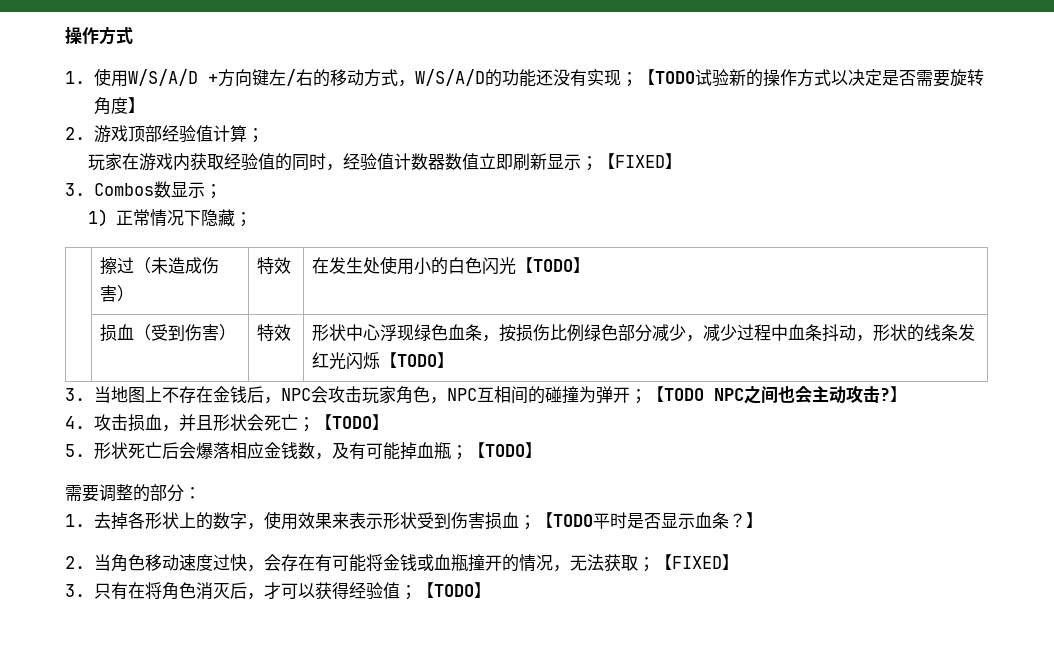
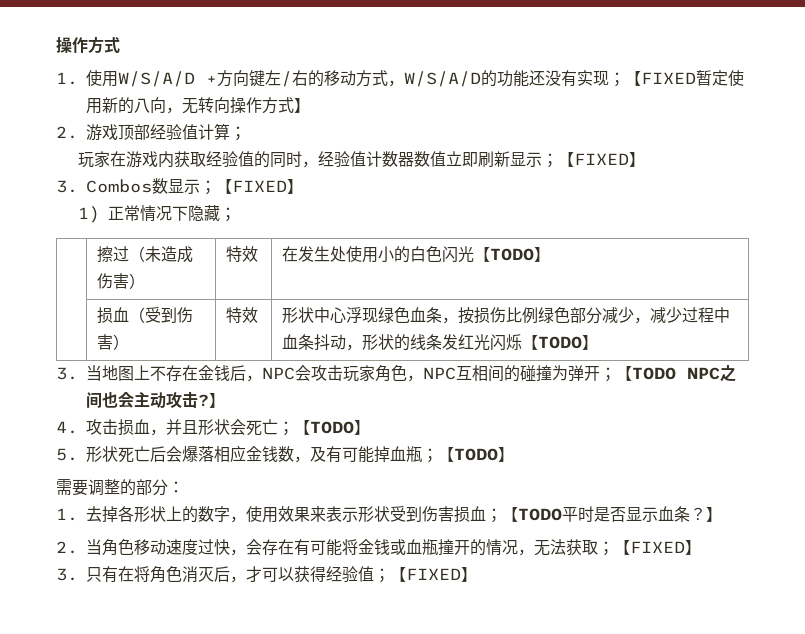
- 1.使用W/S/A/D +方向键左/右的移动方式，W/S/A/D的功能还没有实现；【TODO试验新的操作方式以决定是否需要旋转角度】
+ 1.使用W/S/A/D +方向键左/右的移动方式，W/S/A/D的功能还没有实现；【FIXED暂定使用新的八向，无转向操作方式】
- 3. Combos数显示；
+ 3. Combos数显示；【FIXED】
- 3.只有在将角色消灭后，才可以获得经验值；【TODO】
+ 3.只有在将角色消灭后，才可以获得经验值；【FIXED】

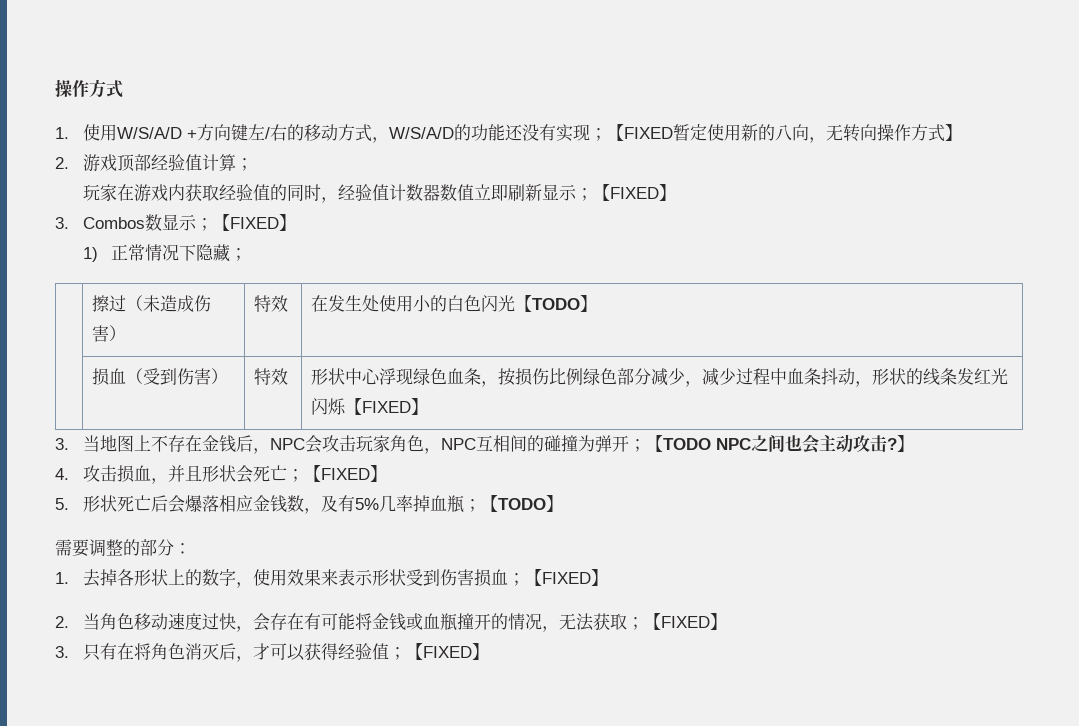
- | 损血（受到伤害） | 特效 | 形状中心浮现绿色血条，按损伤比例绿色部分减少，减少过程中血条抖动，形状的线条发红光闪烁【TODO】
+ | 损血（受到伤害） | 特效 | 形状中心浮现绿色血条，按损伤比例绿色部分减少，减少过程中血条抖动，形状的线条发红光闪烁【FIXED】
- 4.攻击损血，并且形状会死亡；【TODO】
+ 4.攻击损血，并且形状会死亡；【FIXED】
- 5.形状死亡后会爆落相应金钱数，及有可能掉血瓶；【TODO】
+ 5.形状死亡后会爆落相应金钱数，及有5%几率掉血瓶；【TODO】
- 1.去掉各形状上的数字，使用效果来表示形状受到伤害损血；【TODO平时是否显示血条？】
+ 1.去掉各形状上的数字，使用效果来表示形状受到伤害损血；【FIXED】

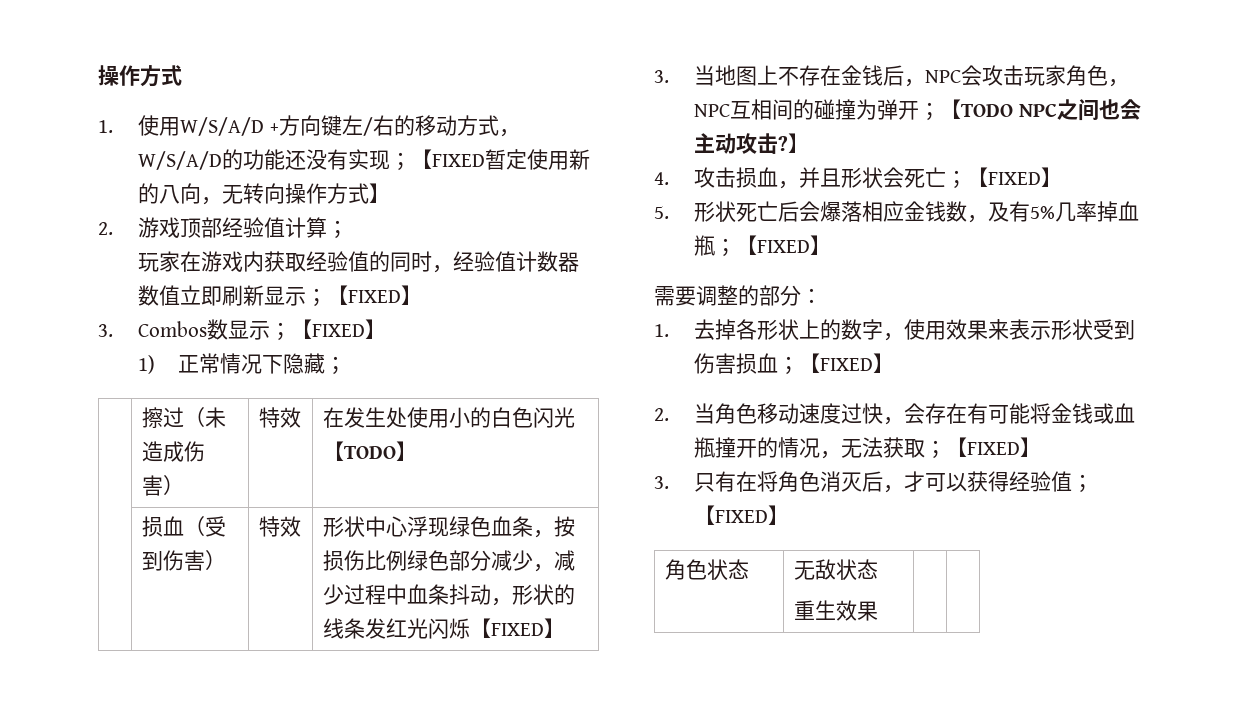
- 5.形状死亡后会爆落相应金钱数，及有5%几率掉血瓶；【TODO】
+ 5.形状死亡后会爆落相应金钱数，及有5%几率掉血瓶；【FIXED】
+ 角色状态 | 无敌状态
+ 重生效果 | |

